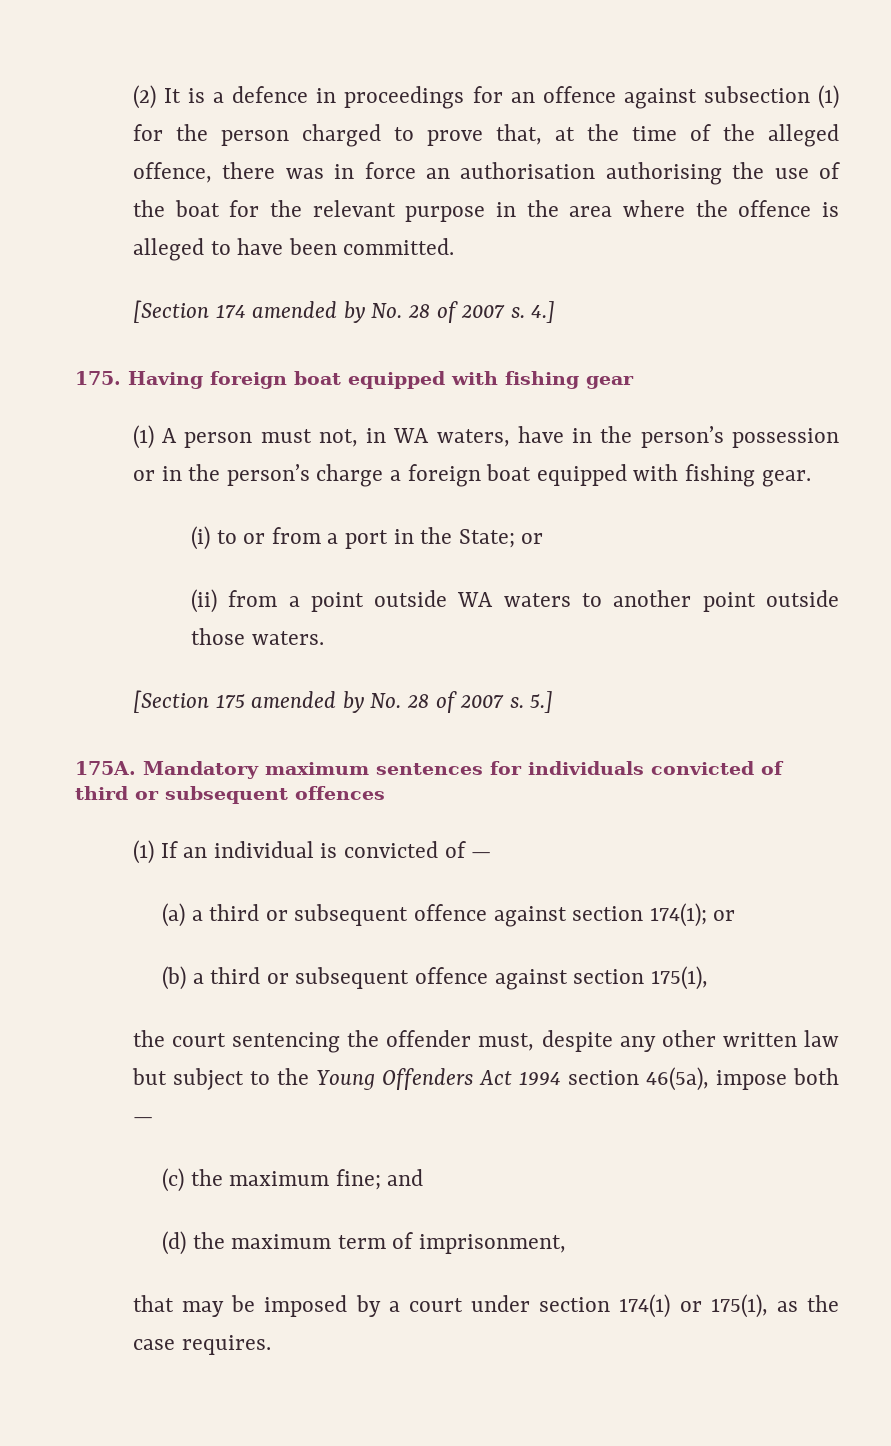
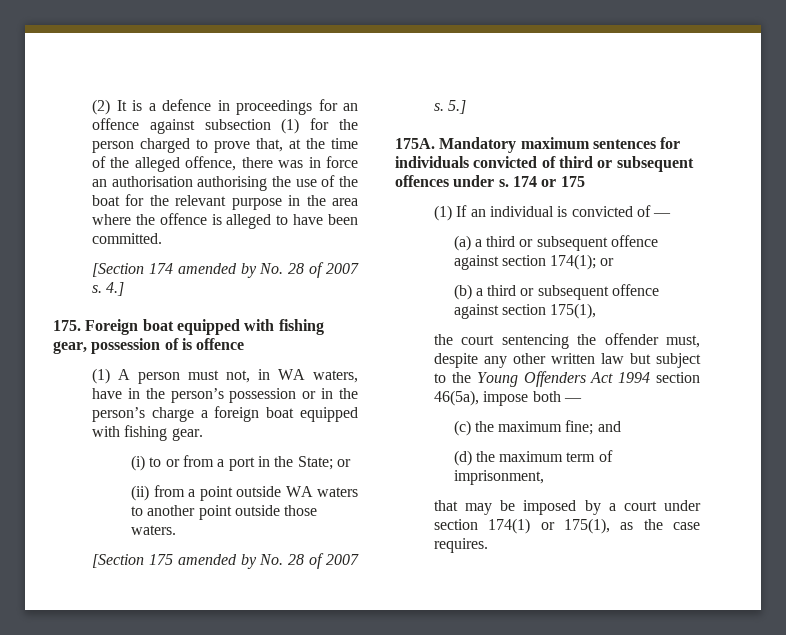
- 175. Having foreign boat equipped with fishing gear
+ 175. Foreign boat equipped with fishing gear, possession of is offence
- Mandatory maximum sentences for individuals convicted of third or subsequent offences
+ Mandatory maximum sentences for individuals convicted of third or subsequent offences under s. 174 or 175

